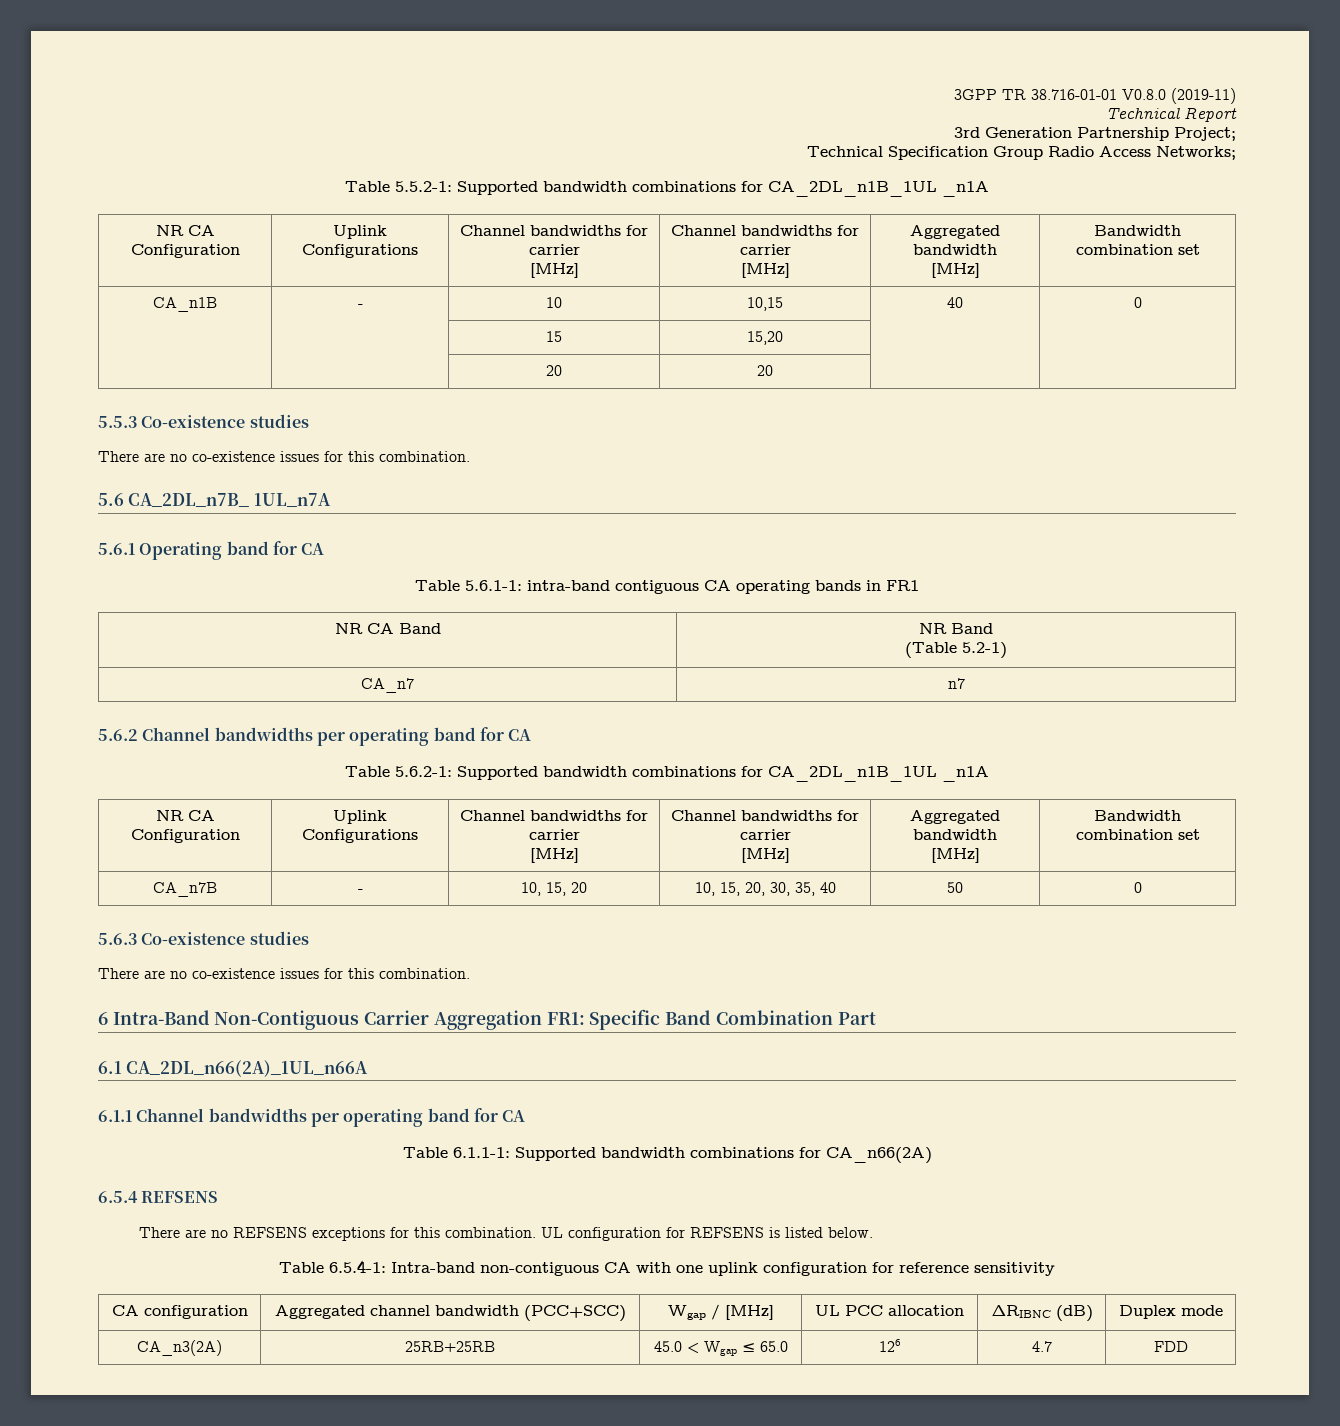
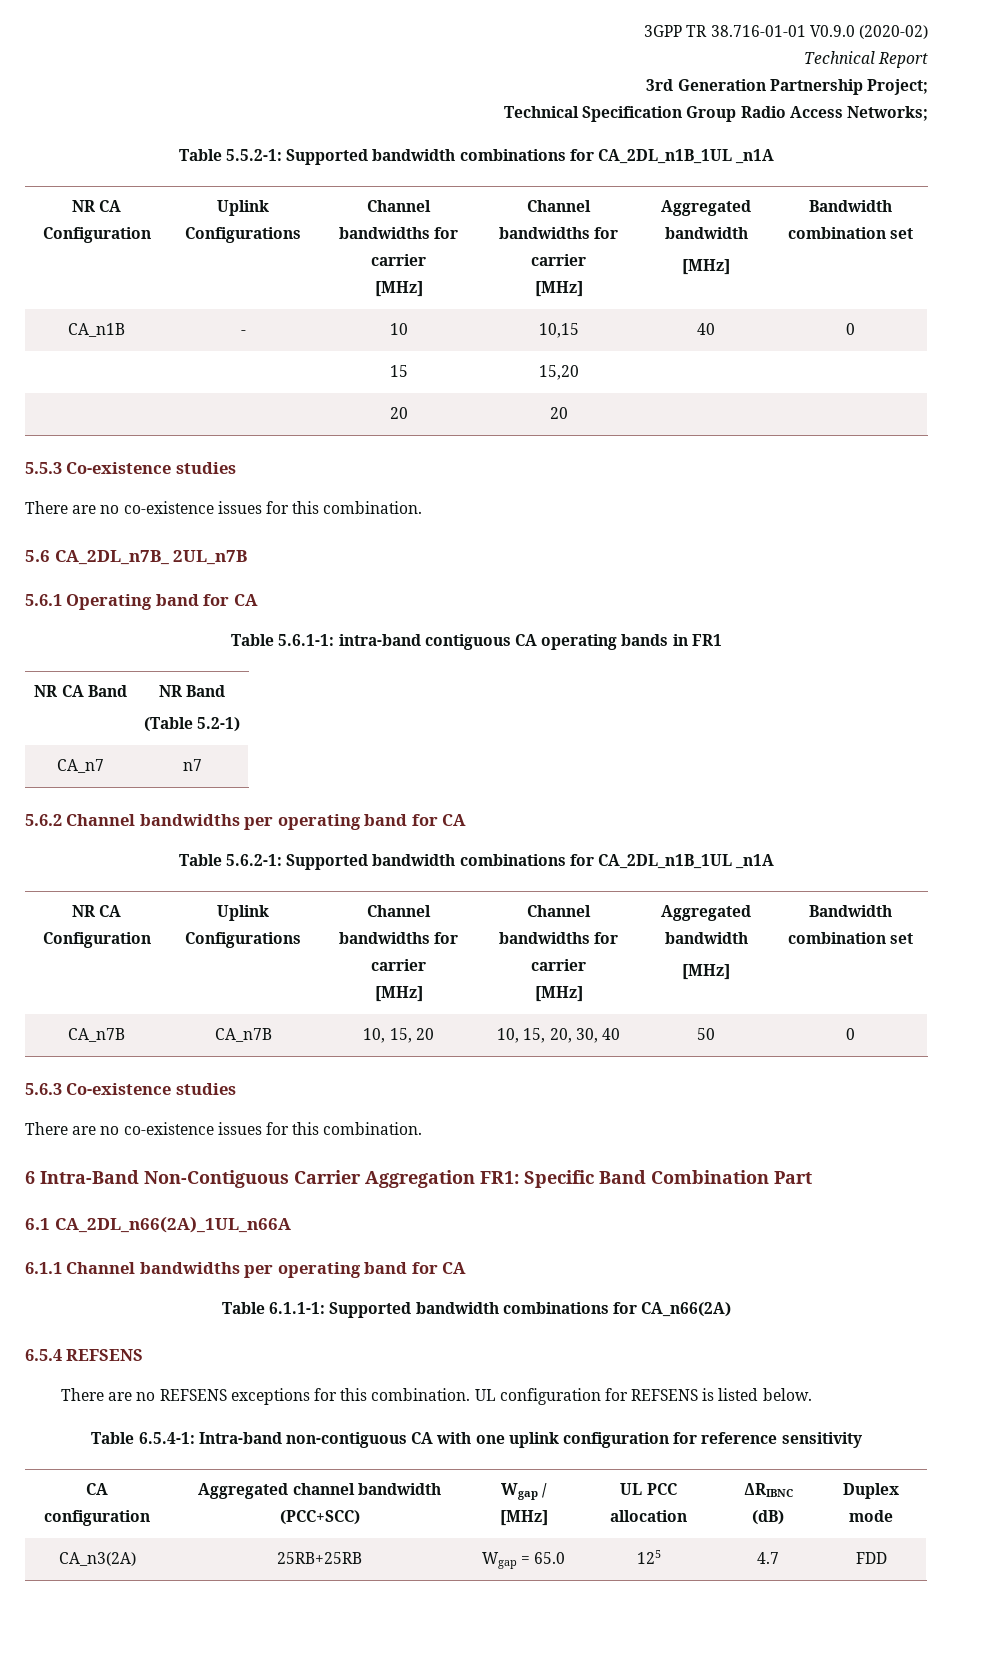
- 3GPP TR 38.716-01-01 V0.8.0 (2019-11)
+ 3GPP TR 38.716-01-01 V0.9.0 (2020-02)
- 5.6 CA_2DL_n7B_ 1UL_n7A
+ 5.6 CA_2DL_n7B_ 2UL_n7B
- CA_n7B | - | 10, 15, 20 | 10, 15, 20, 30, 35, 40 | 50 | 0
+ CA_n7B | CA_n7B | 10, 15, 20 | 10, 15, 20, 30, 40 | 50 | 0
- CA_n3(2A) | 25RB+25RB | 45.0 < Wgap ≤ 65.0 | 126 | 4.7 | FDD
+ CA_n3(2A) | 25RB+25RB | Wgap = 65.0 | 125 | 4.7 | FDD

